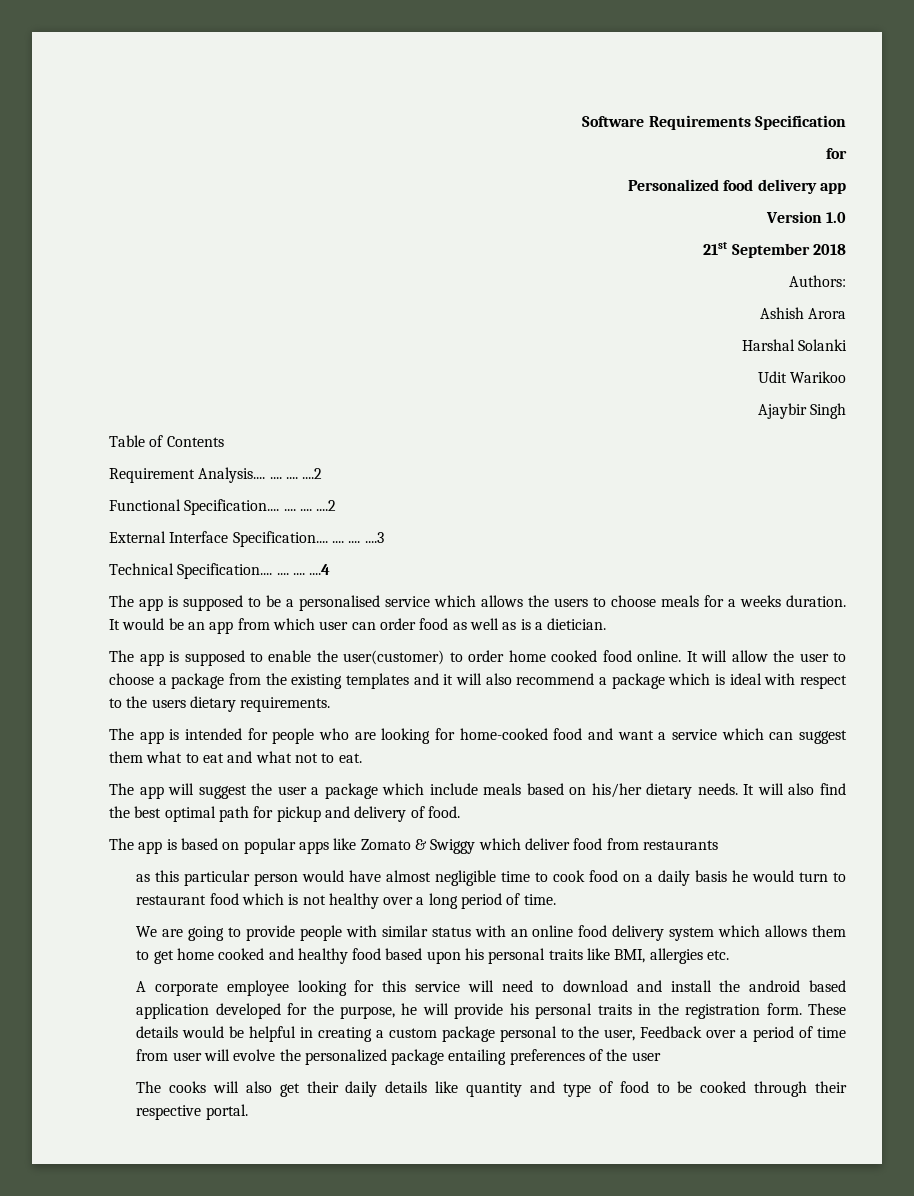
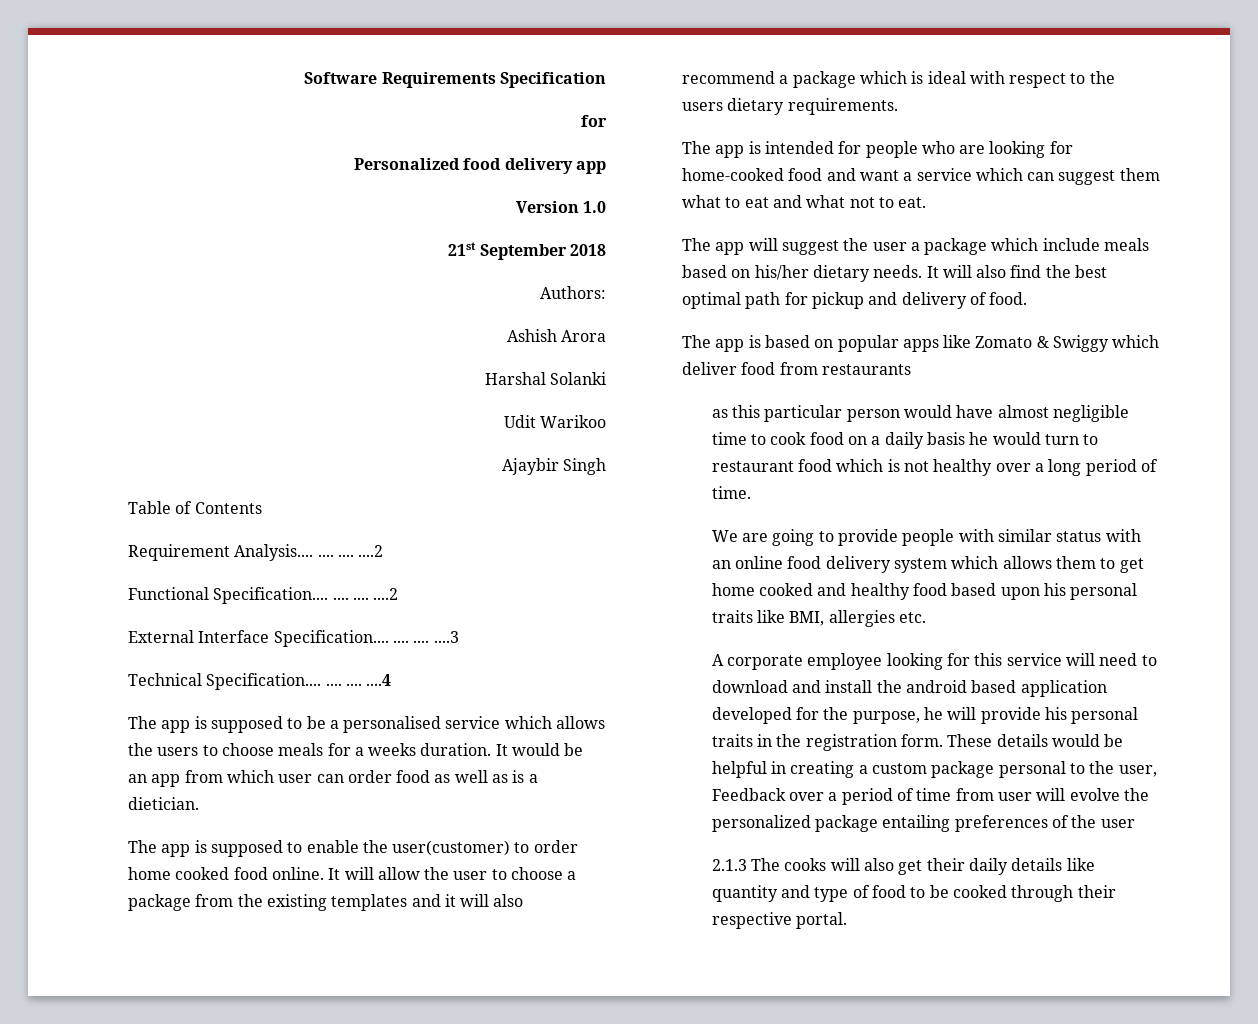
- The cooks will also get their daily details like quantity and type of food to be cooked through their respective portal.
+ 2.1.3 The cooks will also get their daily details like quantity and type of food to be cooked through their respective portal.

